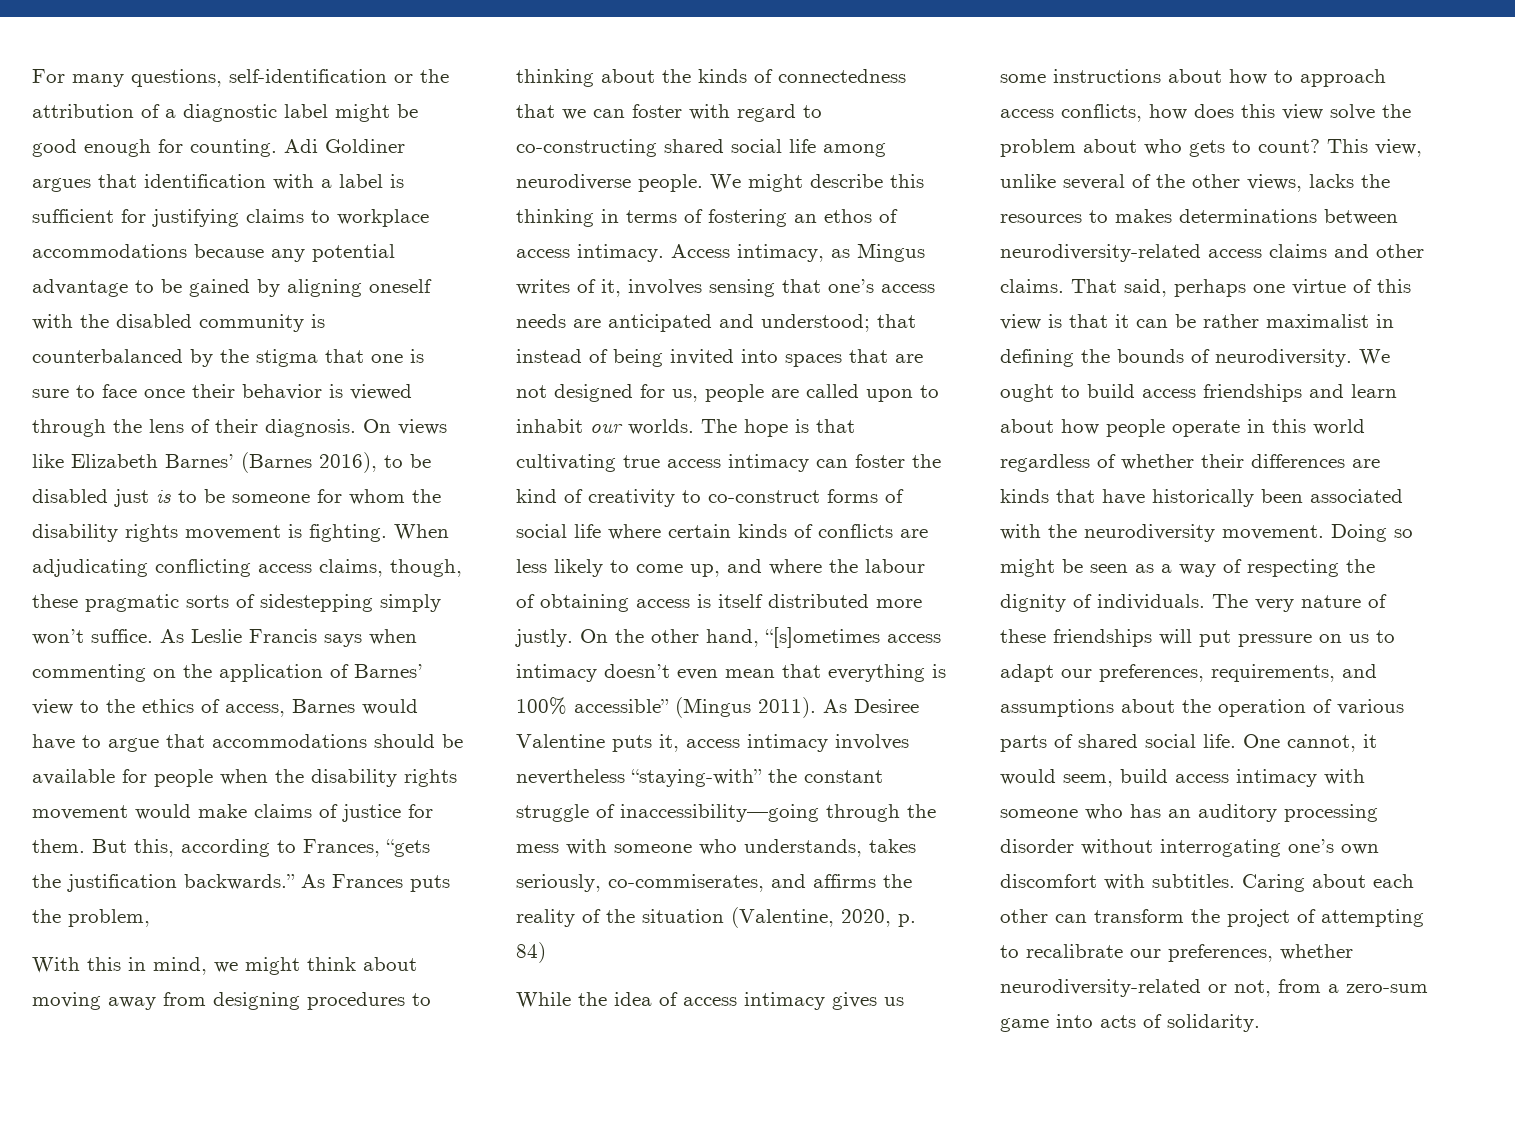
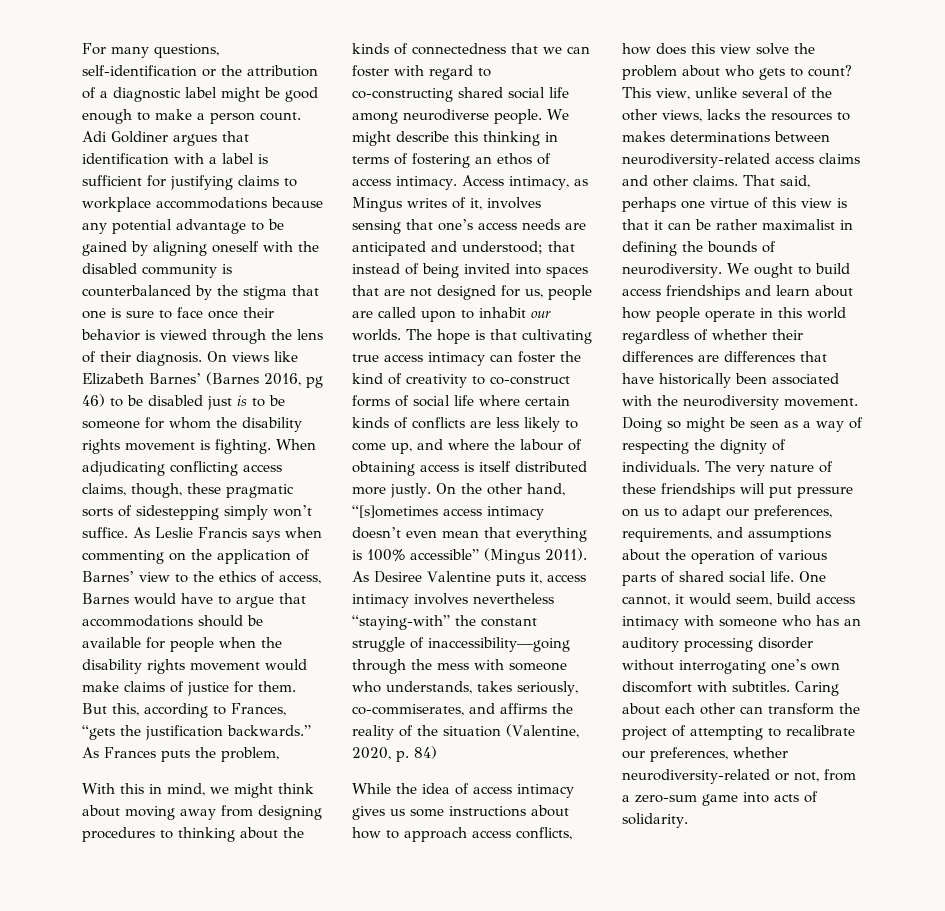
- For many questions, self-identification or the attribution of a diagnostic label might be good enough for counting.
+ For many questions, self-identification or the attribution of a diagnostic label might be good enough to make a person count.
- On views like Elizabeth Barnes’ (Barnes 2016), to be disabled just is to be someone for whom the disability rights movement is fighting.
+ On views like Elizabeth Barnes’ (Barnes 2016, pg 46) to be disabled just is to be someone for whom the disability rights movement is fighting.
- We ought to build access friendships and learn about how people operate in this world regardless of whether their differences are kinds that have historically been associated with the neurodiversity movement.
+ We ought to build access friendships and learn about how people operate in this world regardless of whether their differences are differences that have historically been associated with the neurodiversity movement.

